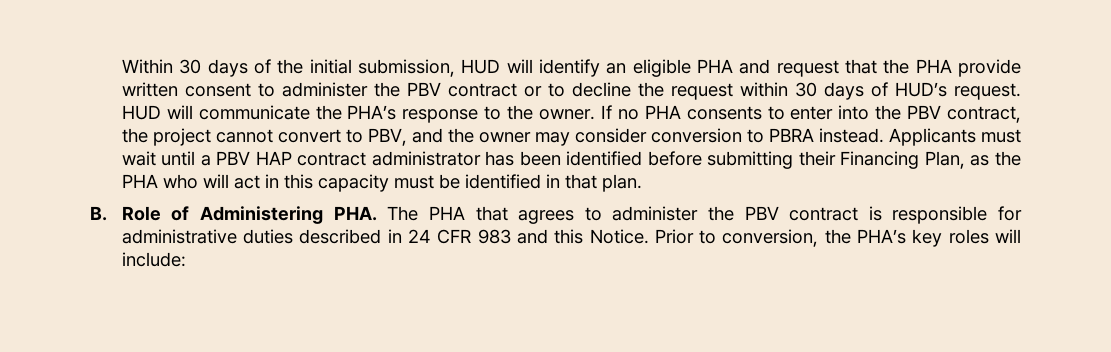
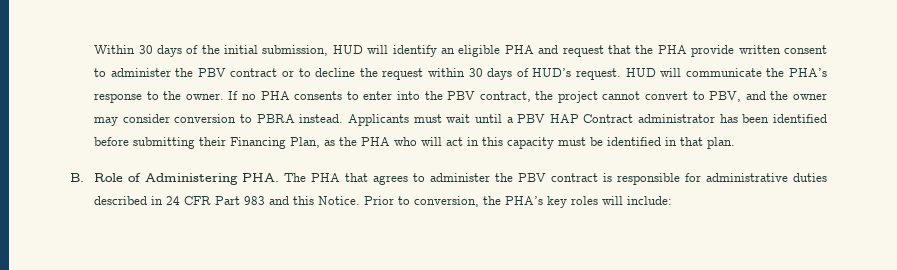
- Applicants must wait until a PBV HAP contract administrator has been identified before submitting their Financing Plan, as the PHA who will act in this capacity must be identified in that plan.
+ Applicants must wait until a PBV HAP Contract administrator has been identified before submitting their Financing Plan, as the PHA who will act in this capacity must be identified in that plan.
- B. Role of Administering PHA. The PHA that agrees to administer the PBV contract is responsible for administrative duties described in 24 CFR 983 and this Notice.
+ B. Role of Administering PHA. The PHA that agrees to administer the PBV contract is responsible for administrative duties described in 24 CFR Part 983 and this Notice.

